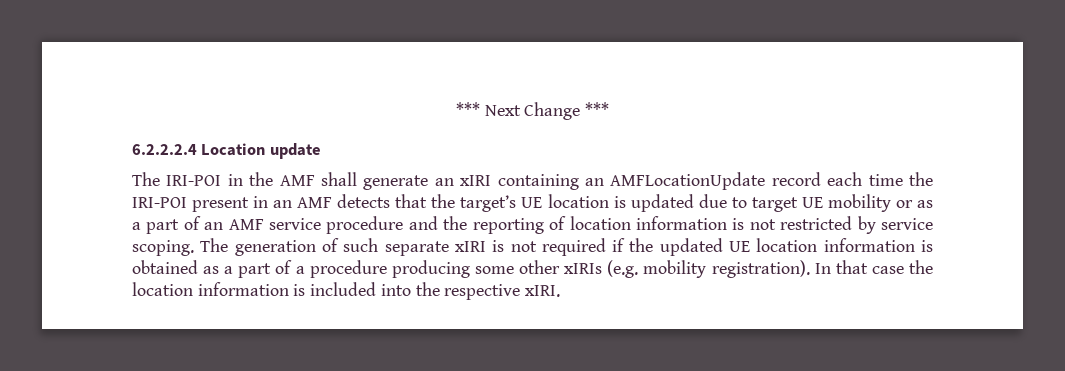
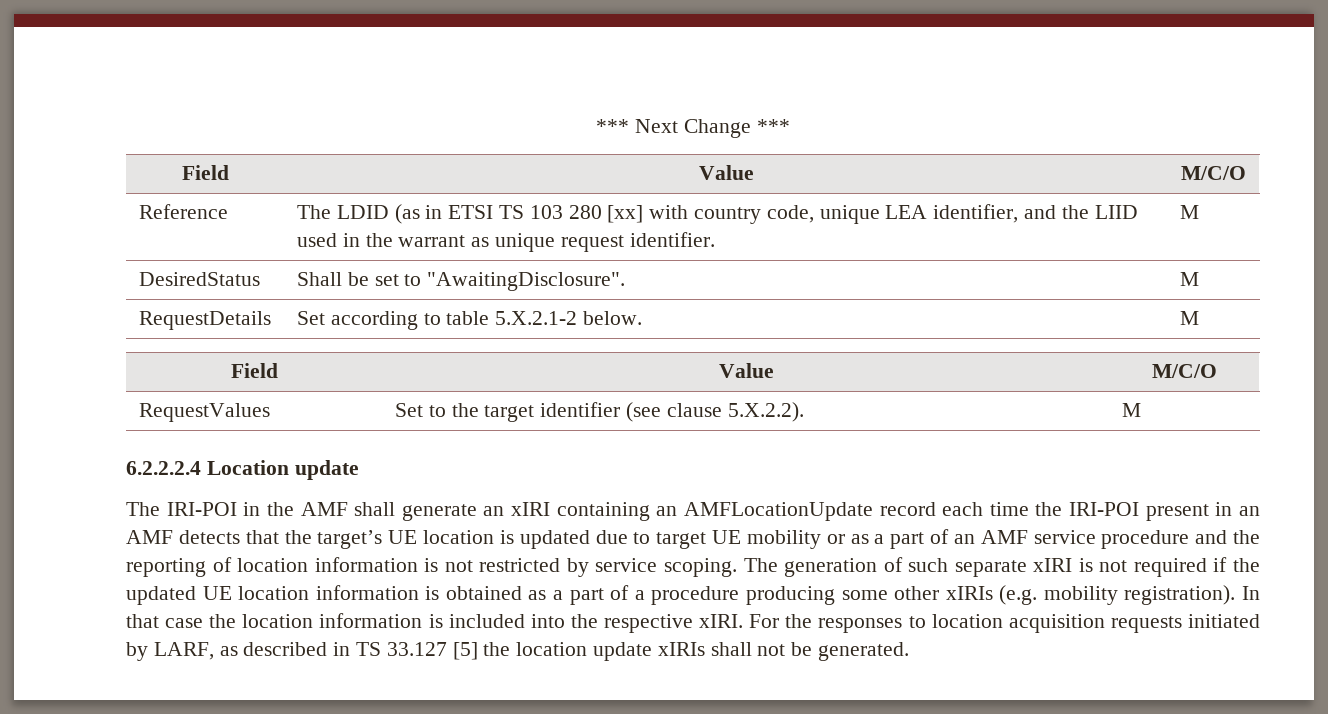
  *** Next Change ***
+ Field | Value | M/C/O
+ Reference | The LDID (as in ETSI TS 103 280 [xx] with country code, unique LEA identifier, and the LIID used in the warrant as unique request identifier. | M
+ DesiredStatus | Shall be set to "AwaitingDisclosure". | M
+ RequestDetails | Set according to table 5.X.2.1-2 below. | M
+ Field | Value | M/C/O
+ RequestValues | Set to the target identifier (see clause 5.X.2.2). | M
+ For the responses to location acquisition requests initiated by LARF, as described in TS 33.127 [5] the location update xIRIs shall not be generated.

